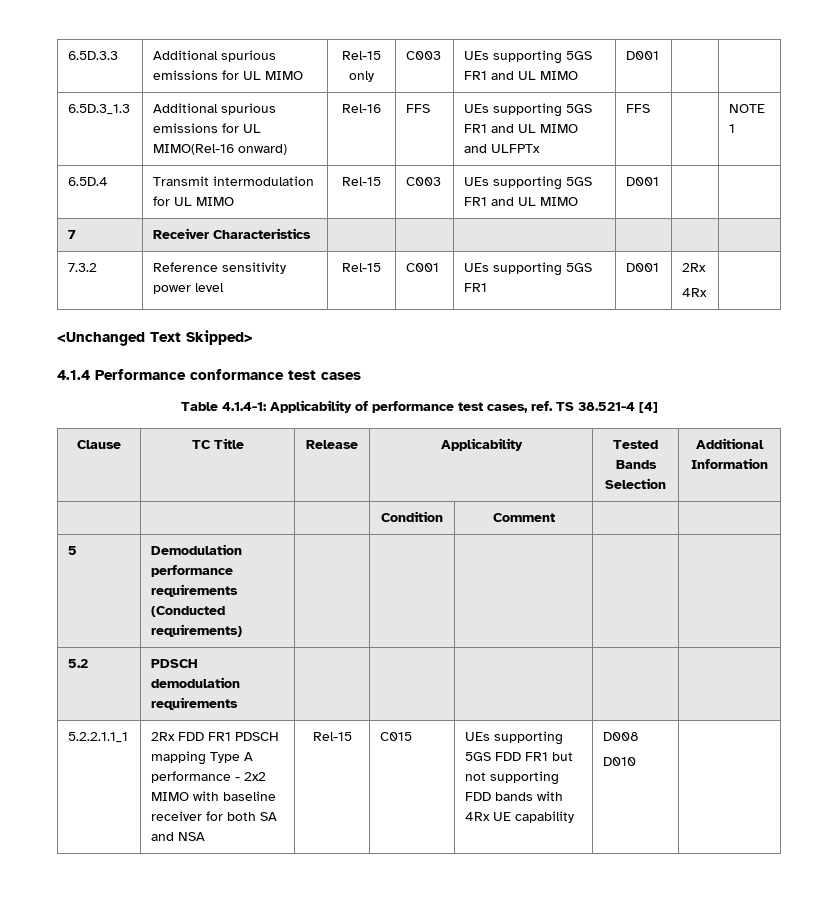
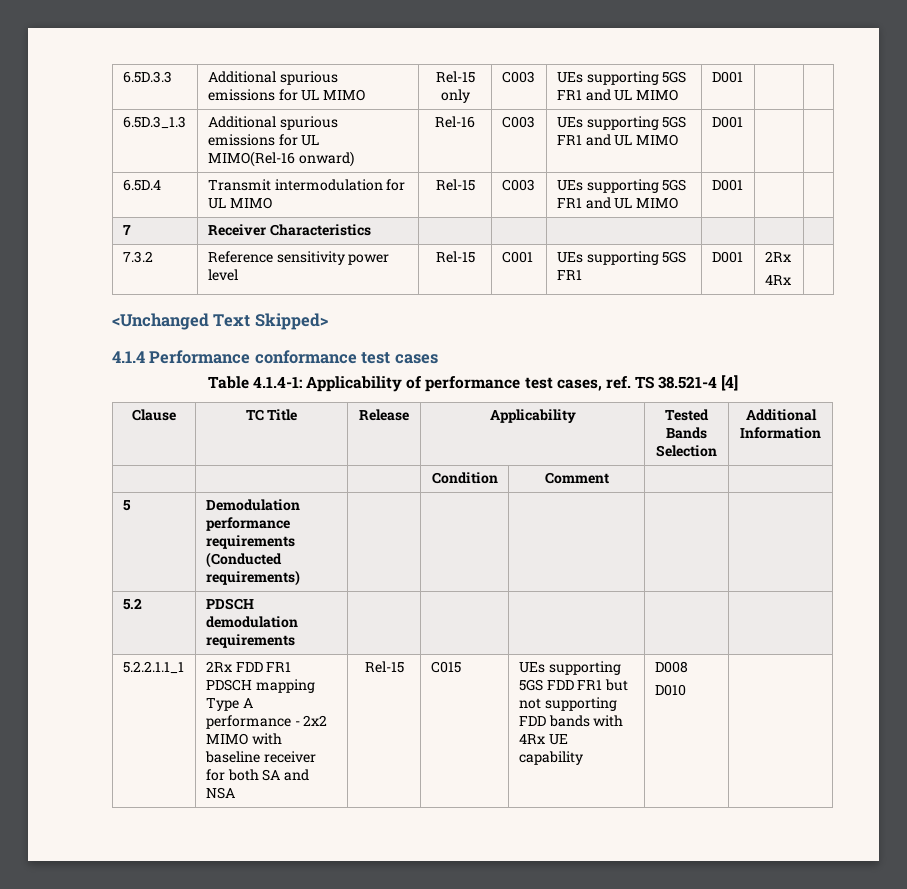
- 6.5D.3_1.3 | Additional spurious emissions for UL MIMO(Rel-16 onward) | Rel-16 | FFS | UEs supporting 5GS FR1 and UL MIMO and ULFPTx | FFS | | NOTE 1
+ 6.5D.3_1.3 | Additional spurious emissions for UL MIMO(Rel-16 onward) | Rel-16 | C003 | UEs supporting 5GS FR1 and UL MIMO | D001 | |

